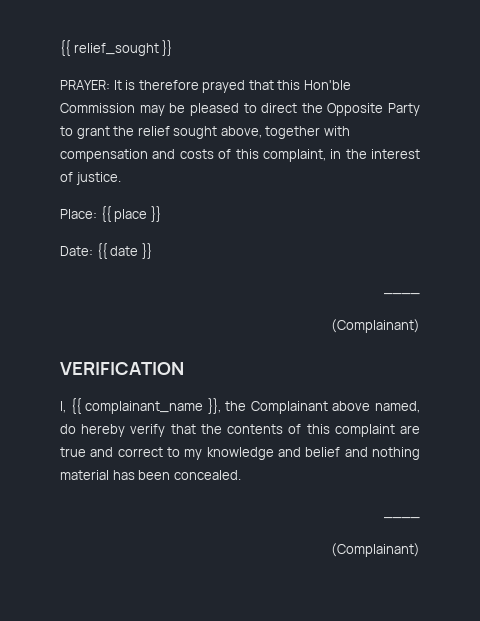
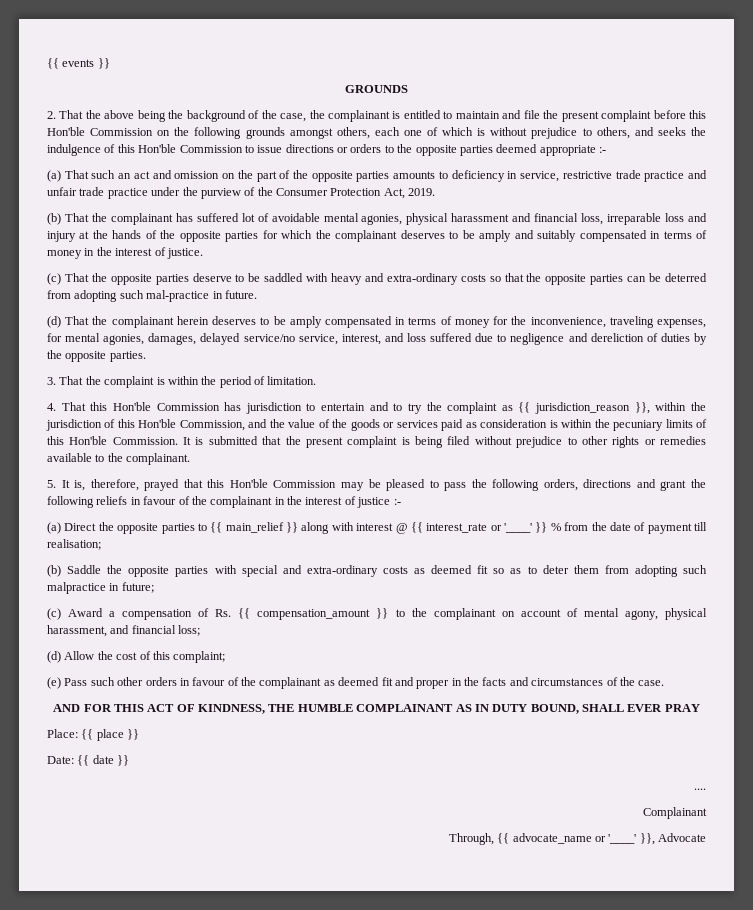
- {{ relief_sought }}
- PRAYER: It is therefore prayed that this Hon'ble Commission may be pleased to direct the Opposite Party to grant the relief sought above, together with compensation and costs of this complaint, in the interest of justice.
+ {{ events }}
+ GROUNDS
+ 2. That the above being the background of the case, the complainant is entitled to maintain and file the present complaint before this Hon'ble Commission on the following grounds amongst others, each one of which is without prejudice to others, and seeks the indulgence of this Hon'ble Commission to issue directions or orders to the opposite parties deemed appropriate :-
+ (a) That such an act and omission on the part of the opposite parties amounts to deficiency in service, restrictive trade practice and unfair trade practice under the purview of the Consumer Protection Act, 2019.
+ (b) That the complainant has suffered lot of avoidable mental agonies, physical harassment and financial loss, irreparable loss and injury at the hands of the opposite parties for which the complainant deserves to be amply and suitably compensated in terms of money in the interest of justice.
+ (c) That the opposite parties deserve to be saddled with heavy and extra-ordinary costs so that the opposite parties can be deterred from adopting such mal-practice in future.
+ (d) That the complainant herein deserves to be amply compensated in terms of money for the inconvenience, traveling expenses, for mental agonies, damages, delayed service/no service, interest, and loss suffered due to negligence and dereliction of duties by the opposite parties.
+ 3. That the complaint is within the period of limitation.
+ 4. That this Hon'ble Commission has jurisdiction to entertain and to try the complaint as {{ jurisdiction_reason }}, within the jurisdiction of this Hon'ble Commission, and the value of the goods or services paid as consideration is within the pecuniary limits of this Hon'ble Commission. It is submitted that the present complaint is being filed without prejudice to other rights or remedies available to the complainant.
+ 5. It is, therefore, prayed that this Hon'ble Commission may be pleased to pass the following orders, directions and grant the following reliefs in favour of the complainant in the interest of justice :-
+ (a) Direct the opposite parties to {{ main_relief }} along with interest @ {{ interest_rate or '____' }} % from the date of payment till realisation;
+ (b) Saddle the opposite parties with special and extra-ordinary costs as deemed fit so as to deter them from adopting such malpractice in future;
+ (c) Award a compensation of Rs. {{ compensation_amount }} to the complainant on account of mental agony, physical harassment, and financial loss;
+ (d) Allow the cost of this complaint;
+ (e) Pass such other orders in favour of the complainant as deemed fit and proper in the facts and circumstances of the case.
+ AND FOR THIS ACT OF KINDNESS, THE HUMBLE COMPLAINANT AS IN DUTY BOUND, SHALL EVER PRAY
  Date: {{ date }}
- ____
- (Complainant)
- VERIFICATION
- I, {{ complainant_name }}, the Complainant above named, do hereby verify that the contents of this complaint are true and correct to my knowledge and belief and nothing material has been concealed.
- ____
- (Complainant)
+ ....
+ Complainant
+ Through, {{ advocate_name or '____' }}, Advocate

